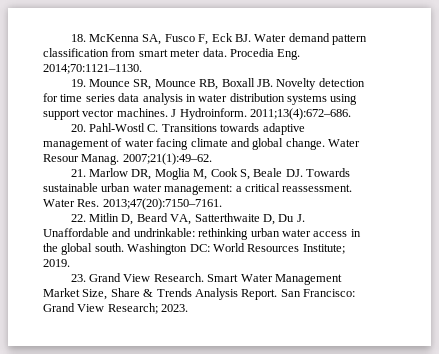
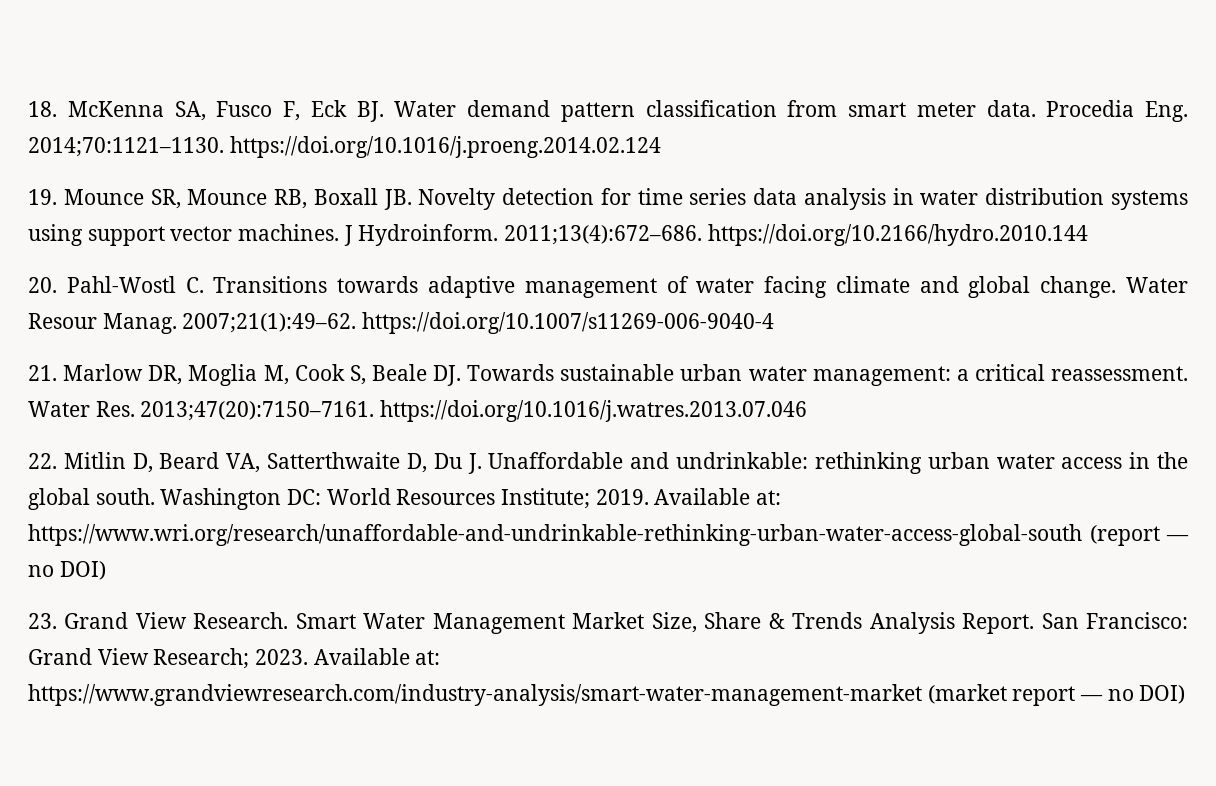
- Procedia Eng. 2014;70:1121–1130.
+ Procedia Eng. 2014;70:1121–1130. https://doi.org/10.1016/j.proeng.2014.02.124
- 2011;13(4):672–686.
+ 2011;13(4):672–686. https://doi.org/10.2166/hydro.2010.144
- 2007;21(1):49–62.
+ 2007;21(1):49–62. https://doi.org/10.1007/s11269-006-9040-4
- Water Res. 2013;47(20):7150–7161.
+ Water Res. 2013;47(20):7150–7161. https://doi.org/10.1016/j.watres.2013.07.046
+ Available at: https://www.wri.org/research/unaffordable-and-undrinkable-rethinking-urban-water-access-global-south (report — no DOI)
+ Available at: https://www.grandviewresearch.com/industry-analysis/smart-water-management-market (market report — no DOI)

